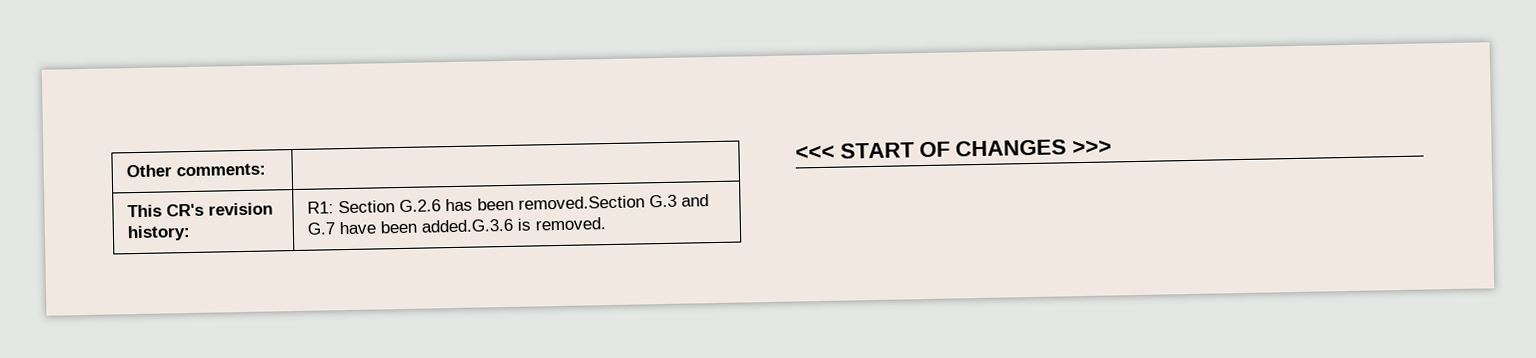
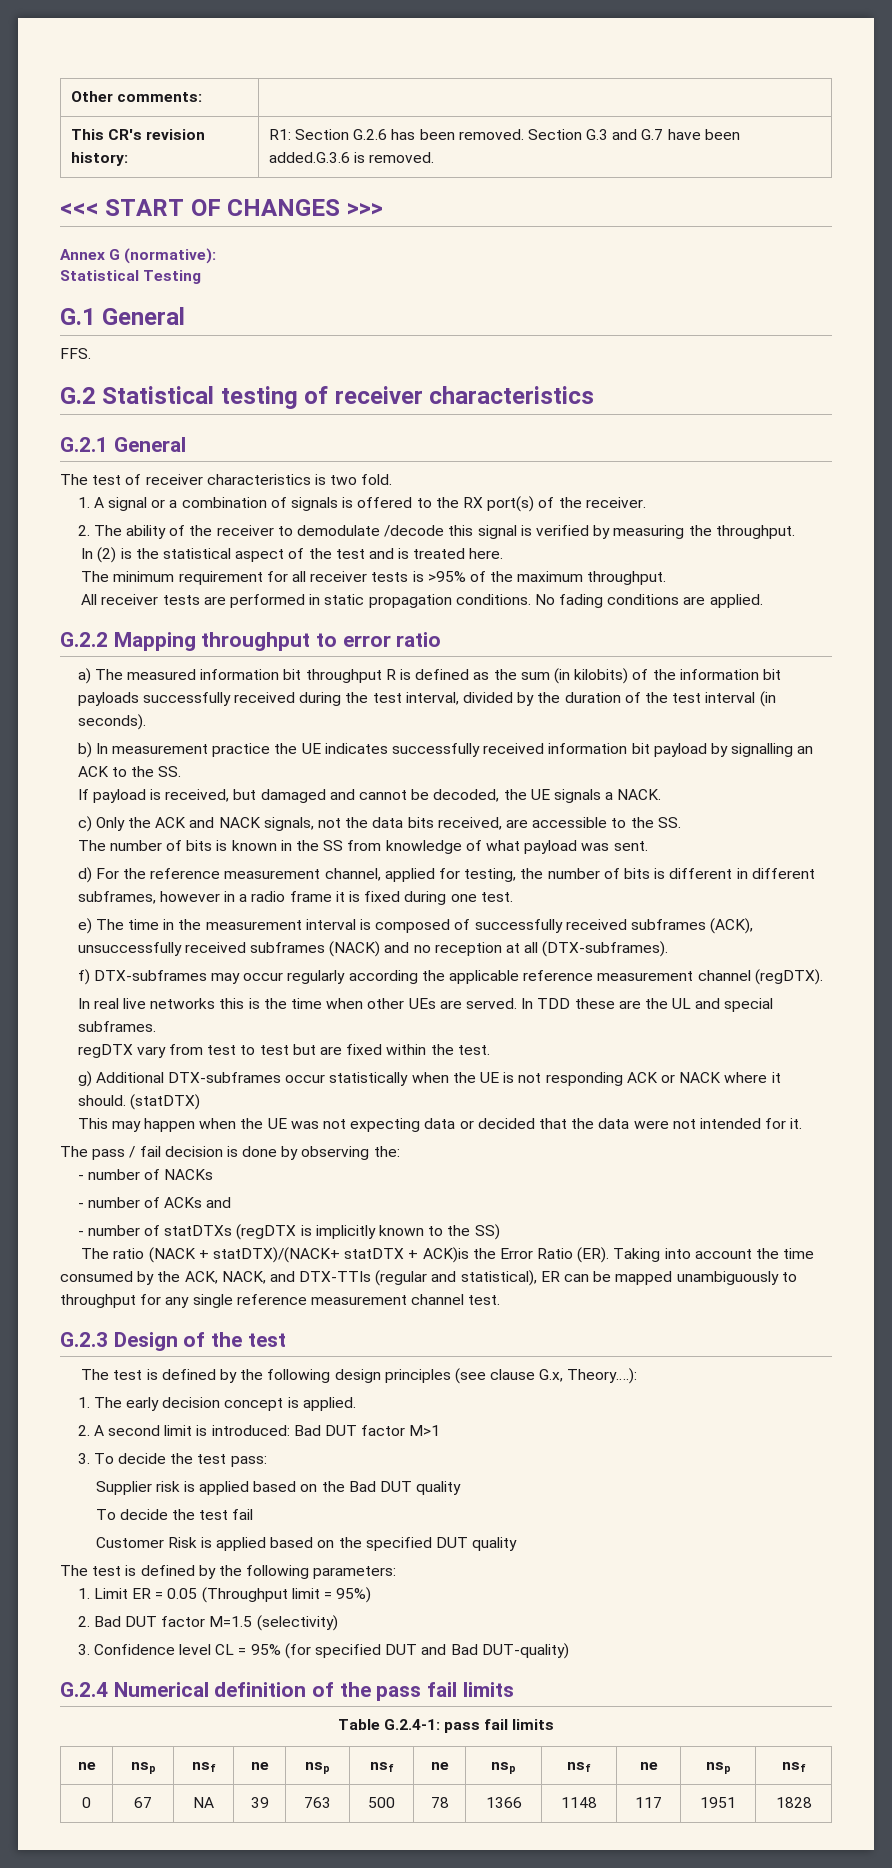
- This CR's revision history: | R1: Section G.2.6 has been removed.Section G.3 and G.7 have been added.G.3.6 is removed.
+ This CR's revision history: | R1: Section G.2.6 has been removed. Section G.3 and G.7 have been added.G.3.6 is removed.
+ Annex G (normative):
+ Statistical Testing
+ G.1 General
+ FFS.
+ G.2 Statistical testing of receiver characteristics
+ G.2.1 General
+ The test of receiver characteristics is two fold.
+ 1. A signal or a combination of signals is offered to the RX port(s) of the receiver.
+ 2. The ability of the receiver to demodulate /decode this signal is verified by measuring the throughput.
+ In (2) is the statistical aspect of the test and is treated here.
+ The minimum requirement for all receiver tests is >95% of the maximum throughput.
+ All receiver tests are performed in static propagation conditions. No fading conditions are applied.
+ G.2.2 Mapping throughput to error ratio
+ a) The measured information bit throughput R is defined as the sum (in kilobits) of the information bit payloads successfully received during the test interval, divided by the duration of the test interval (in seconds).
+ b) In measurement practice the UE indicates successfully received information bit payload by signalling an ACK to the SS.
+ If payload is received, but damaged and cannot be decoded, the UE signals a NACK.
+ c) Only the ACK and NACK signals, not the data bits received, are accessible to the SS.
+ The number of bits is known in the SS from knowledge of what payload was sent.
+ d) For the reference measurement channel, applied for testing, the number of bits is different in different subframes, however in a radio frame it is fixed during one test.
+ e) The time in the measurement interval is composed of successfully received subframes (ACK), unsuccessfully received subframes (NACK) and no reception at all (DTX-subframes).
+ f) DTX-subframes may occur regularly according the applicable reference measurement channel (regDTX).
+ In real live networks this is the time when other UEs are served. In TDD these are the UL and special subframes.
+ regDTX vary from test to test but are fixed within the test.
+ g) Additional DTX-subframes occur statistically when the UE is not responding ACK or NACK where it should. (statDTX)
+ This may happen when the UE was not expecting data or decided that the data were not intended for it.
+ The pass / fail decision is done by observing the:
+ - number of NACKs
+ - number of ACKs and
+ - number of statDTXs (regDTX is implicitly known to the SS)
+ The ratio (NACK + statDTX)/(NACK+ statDTX + ACK)is the Error Ratio (ER). Taking into account the time consumed by the ACK, NACK, and DTX-TTIs (regular and statistical), ER can be mapped unambiguously to throughput for any single reference measurement channel test.
+ G.2.3 Design of the test
+ The test is defined by the following design principles (see clause G.x, Theory….):
+ 1. The early decision concept is applied.
+ 2. A second limit is introduced: Bad DUT factor M>1
+ 3. To decide the test pass:
+ Supplier risk is applied based on the Bad DUT quality
+ To decide the test fail
+ Customer Risk is applied based on the specified DUT quality
+ The test is defined by the following parameters:
+ 1. Limit ER = 0.05 (Throughput limit = 95%)
+ 2. Bad DUT factor M=1.5 (selectivity)
+ 3. Confidence level CL = 95% (for specified DUT and Bad DUT-quality)
+ G.2.4 Numerical definition of the pass fail limits
+ Table G.2.4-1: pass fail limits
+ ne | nsp | nsf | ne | nsp | nsf | ne | nsp | nsf | ne | nsp | nsf
+ 0 | 67 | NA | 39 | 763 | 500 | 78 | 1366 | 1148 | 117 | 1951 | 1828

